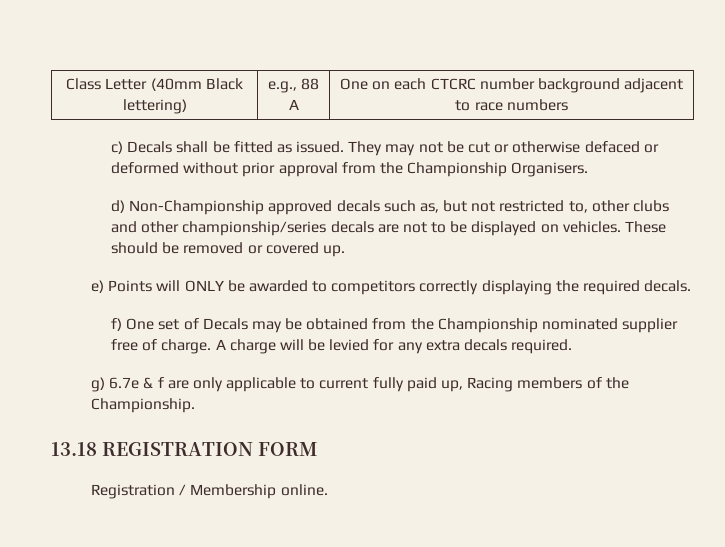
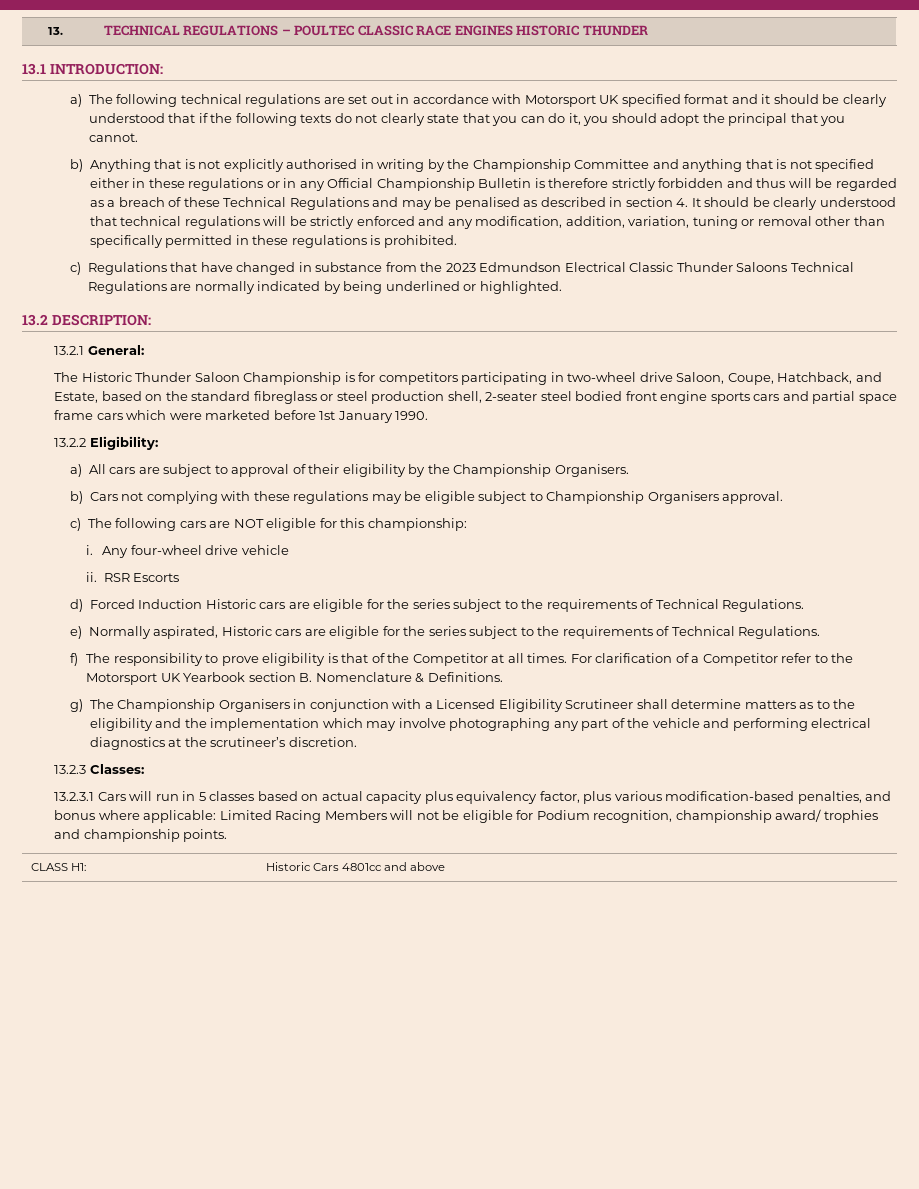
- Class Letter (40mm Black lettering) | e.g., 88 A | One on each CTCRC number background adjacent to race numbers
- c) Decals shall be fitted as issued. They may not be cut or otherwise defaced or deformed without prior approval from the Championship Organisers.
- d) Non-Championship approved decals such as, but not restricted to, other clubs and other championship/series decals are not to be displayed on vehicles. These should be removed or covered up.
- e) Points will ONLY be awarded to competitors correctly displaying the required decals.
- f) One set of Decals may be obtained from the Championship nominated supplier free of charge. A charge will be levied for any extra decals required.
- g) 6.7e & f are only applicable to current fully paid up, Racing members of the Championship.
- 13.18 REGISTRATION FORM
- Registration / Membership online.
+ 13. | TECHNICAL REGULATIONS – POULTEC CLASSIC RACE ENGINES HISTORIC THUNDER
+ 13.1 INTRODUCTION:
+ a) The following technical regulations are set out in accordance with Motorsport UK specified format and it should be clearly understood that if the following texts do not clearly state that you can do it, you should adopt the principal that you cannot.
+ b) Anything that is not explicitly authorised in writing by the Championship Committee and anything that is not specified either in these regulations or in any Official Championship Bulletin is therefore strictly forbidden and thus will be regarded as a breach of these Technical Regulations and may be penalised as described in section 4. It should be clearly understood that technical regulations will be strictly enforced and any modification, addition, variation, tuning or removal other than specifically permitted in these regulations is prohibited.
+ c) Regulations that have changed in substance from the 2023 Edmundson Electrical Classic Thunder Saloons Technical Regulations are normally indicated by being underlined or highlighted.
+ 13.2 DESCRIPTION:
+ 13.2.1 General:
+ The Historic Thunder Saloon Championship is for competitors participating in two-wheel drive Saloon, Coupe, Hatchback, and Estate, based on the standard fibreglass or steel production shell, 2-seater steel bodied front engine sports cars and partial space frame cars which were marketed before 1st January 1990.
+ 13.2.2 Eligibility:
+ a) All cars are subject to approval of their eligibility by the Championship Organisers.
+ b) Cars not complying with these regulations may be eligible subject to Championship Organisers approval.
+ c) The following cars are NOT eligible for this championship:
+ i. Any four-wheel drive vehicle
+ ii. RSR Escorts
+ d) Forced Induction Historic cars are eligible for the series subject to the requirements of Technical Regulations.
+ e) Normally aspirated, Historic cars are eligible for the series subject to the requirements of Technical Regulations.
+ f) The responsibility to prove eligibility is that of the Competitor at all times. For clarification of a Competitor refer to the Motorsport UK Yearbook section B. Nomenclature & Definitions.
+ g) The Championship Organisers in conjunction with a Licensed Eligibility Scrutineer shall determine matters as to the eligibility and the implementation which may involve photographing any part of the vehicle and performing electrical diagnostics at the scrutineer’s discretion.
+ 13.2.3 Classes:
+ 13.2.3.1 Cars will run in 5 classes based on actual capacity plus equivalency factor, plus various modification-based penalties, and bonus where applicable: Limited Racing Members will not be eligible for Podium recognition, championship award/ trophies and championship points.
+ CLASS H1: | Historic Cars 4801cc and above

